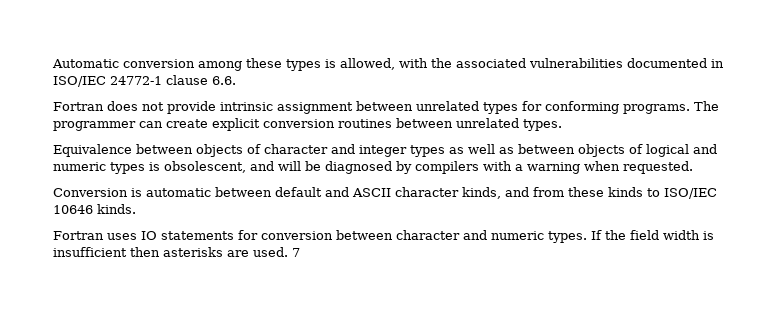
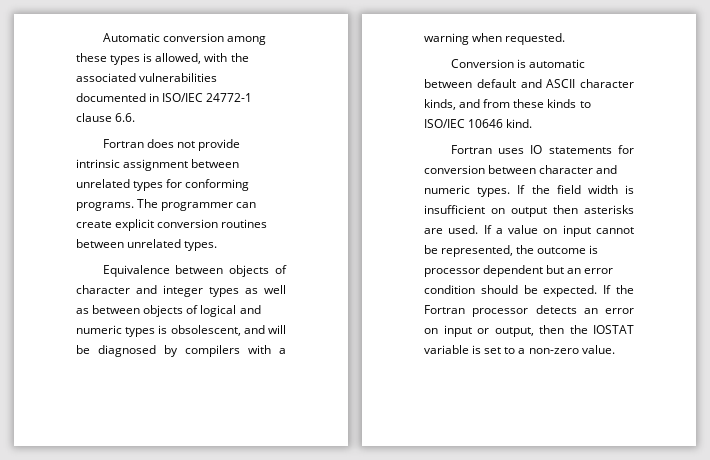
- Conversion is automatic between default and ASCII character kinds, and from these kinds to ISO/IEC 10646 kinds.
+ Conversion is automatic between default and ASCII character kinds, and from these kinds to ISO/IEC 10646 kind.
- If the field width is insufficient then asterisks are used.
+ If the field width is insufficient on output then asterisks are used.
- 7
+ If a value on input cannot be represented, the outcome is processor dependent but an error condition should be expected. If the Fortran processor detects an error on input or output, then the IOSTAT variable is set to a non-zero value.

